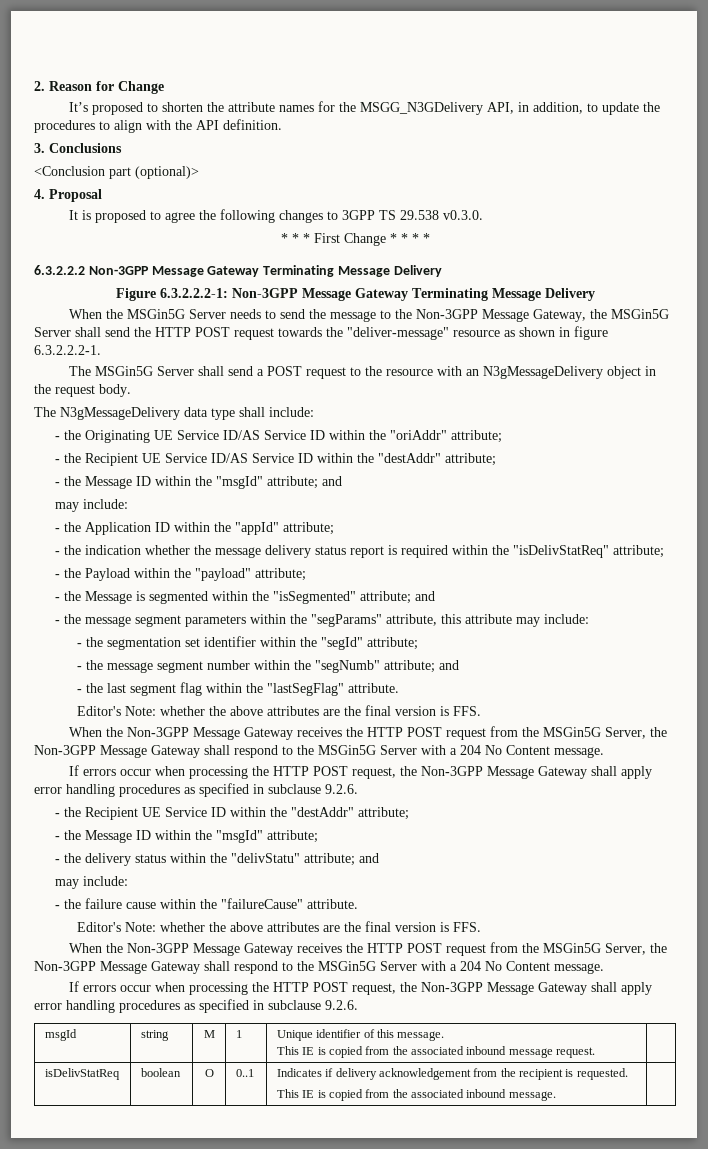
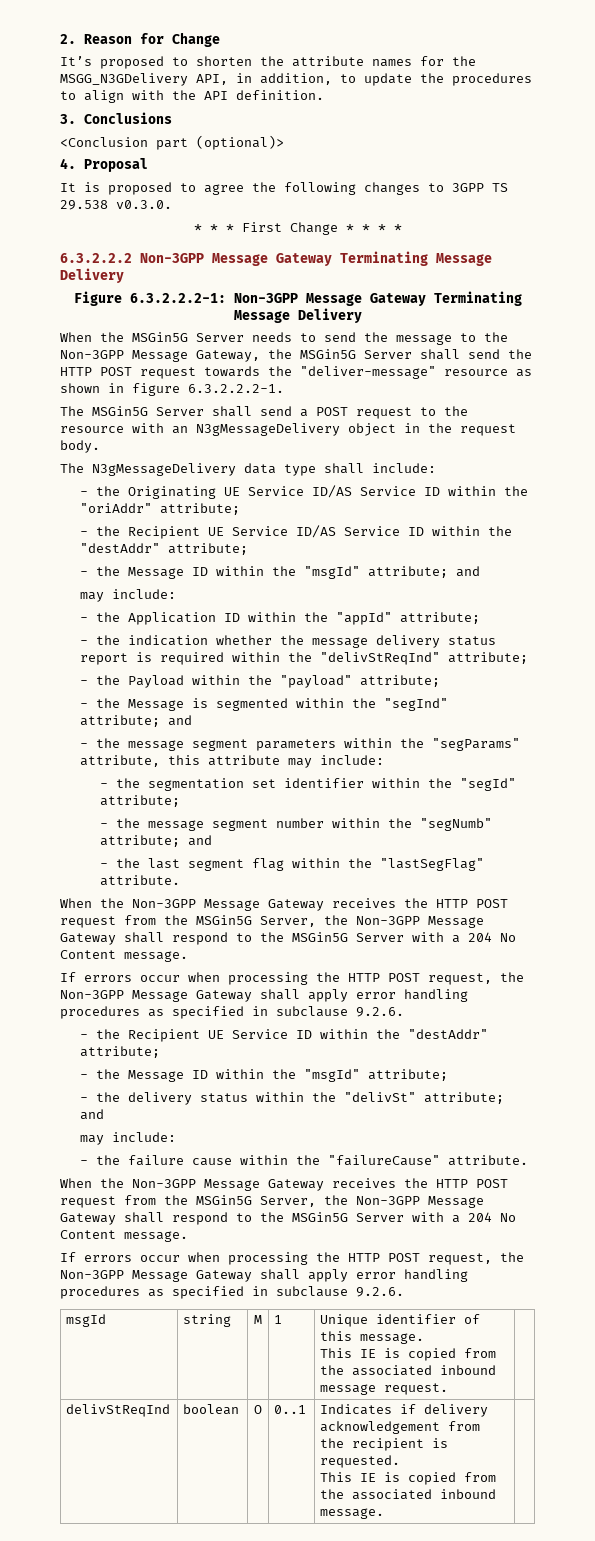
- - the indication whether the message delivery status report is required within the "isDelivStatReq" attribute;
+ - the indication whether the message delivery status report is required within the "delivStReqInd" attribute;
- - the Message is segmented within the "isSegmented" attribute; and
+ - the Message is segmented within the "segInd" attribute; and
  - the last segment flag within the "lastSegFlag" attribute.
- Editor's Note: whether the above attributes are the final version is FFS.
- - the delivery status within the "delivStatu" attribute; and
+ - the delivery status within the "delivSt" attribute; and
  - the failure cause within the "failureCause" attribute.
- Editor's Note: whether the above attributes are the final version is FFS.
- isDelivStatReq | boolean | O | 0..1 | Indicates if delivery acknowledgement from the recipient is requested.
+ delivStReqInd | boolean | O | 0..1 | Indicates if delivery acknowledgement from the recipient is requested.

